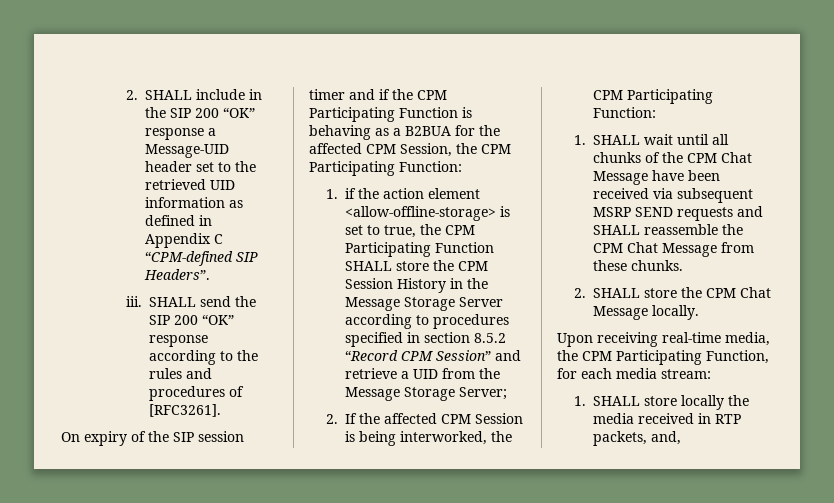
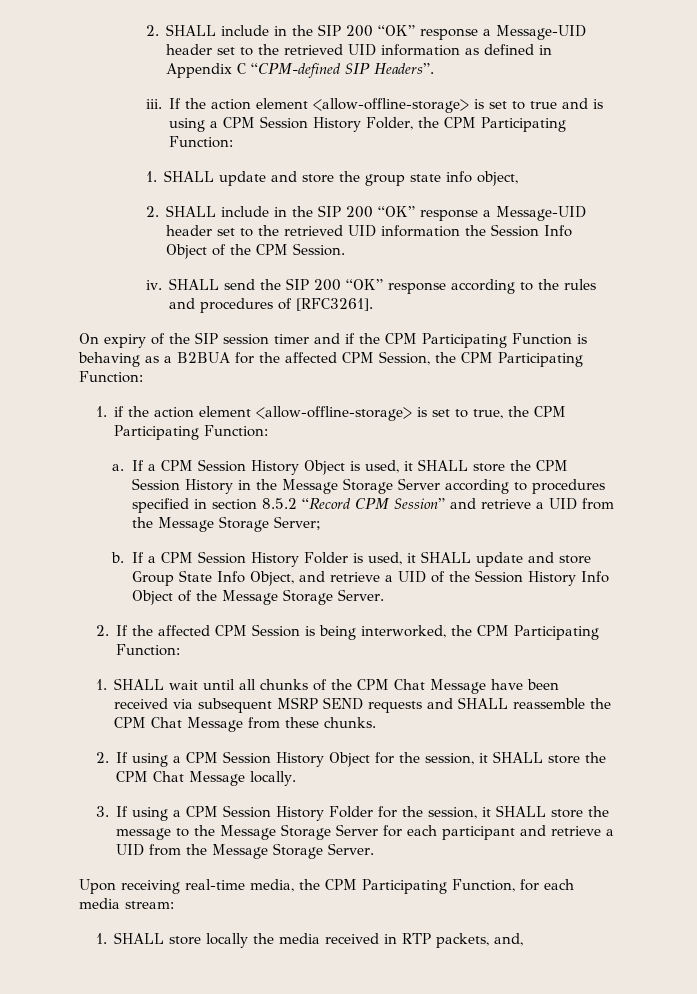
+ If the action element <allow-offline-storage> is set to true and is using a CPM Session History Folder, the CPM Participating Function:
+ 1. SHALL update and store the group state info object,
+ 2. SHALL include in the SIP 200 “OK” response a Message-UID header set to the retrieved UID information the Session Info Object of the CPM Session.
+ iv.
- 1. if the action element <allow-offline-storage> is set to true, the CPM Participating Function SHALL store the CPM Session History in the Message Storage Server according to procedures specified in section 8.5.2 “Record CPM Session” and retrieve a UID from the Message Storage Server;
+ 1. if the action element <allow-offline-storage> is set to true, the CPM Participating Function:
+ a. If a CPM Session History Object is used, it SHALL store the CPM Session History in the Message Storage Server according to procedures specified in section 8.5.2 “Record CPM Session” and retrieve a UID from the Message Storage Server;
+ b. If a CPM Session History Folder is used, it SHALL update and store Group State Info Object, and retrieve a UID of the Session History Info Object of the Message Storage Server.
- 2. SHALL store the CPM Chat Message locally.
+ 2. If using a CPM Session History Object for the session, it SHALL store the CPM Chat Message locally.
+ 3. If using a CPM Session History Folder for the session, it SHALL store the message to the Message Storage Server for each participant and retrieve a UID from the Message Storage Server.

